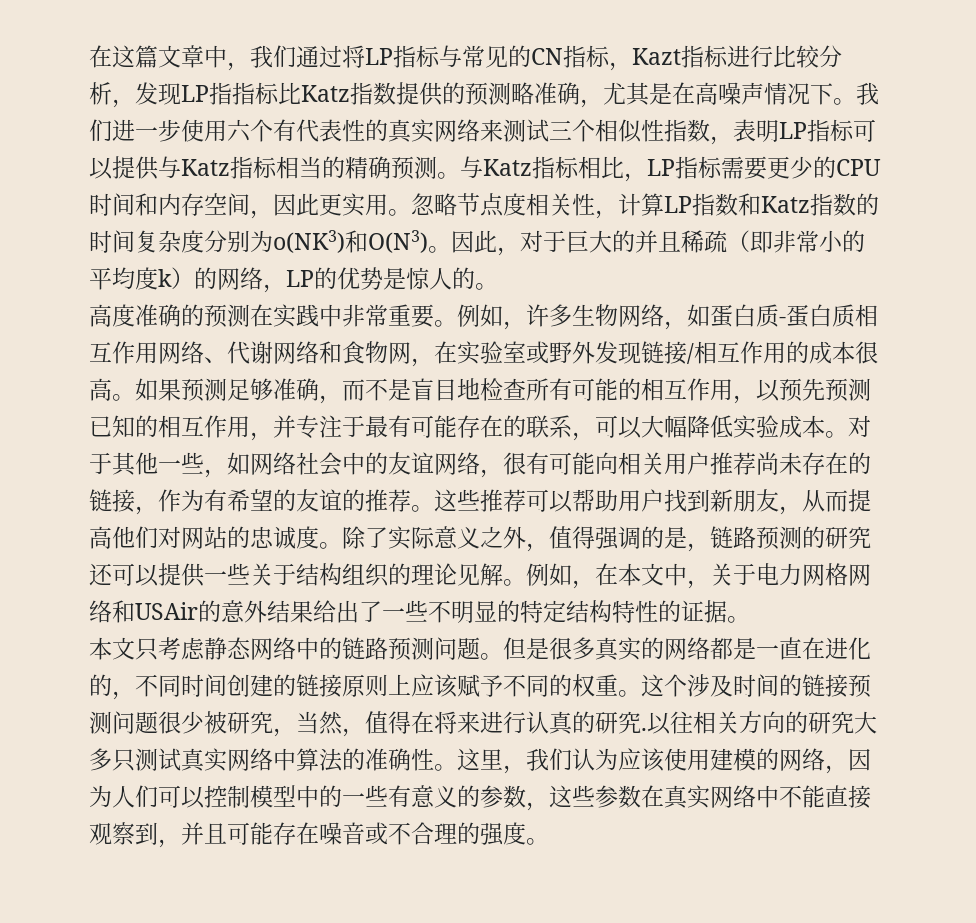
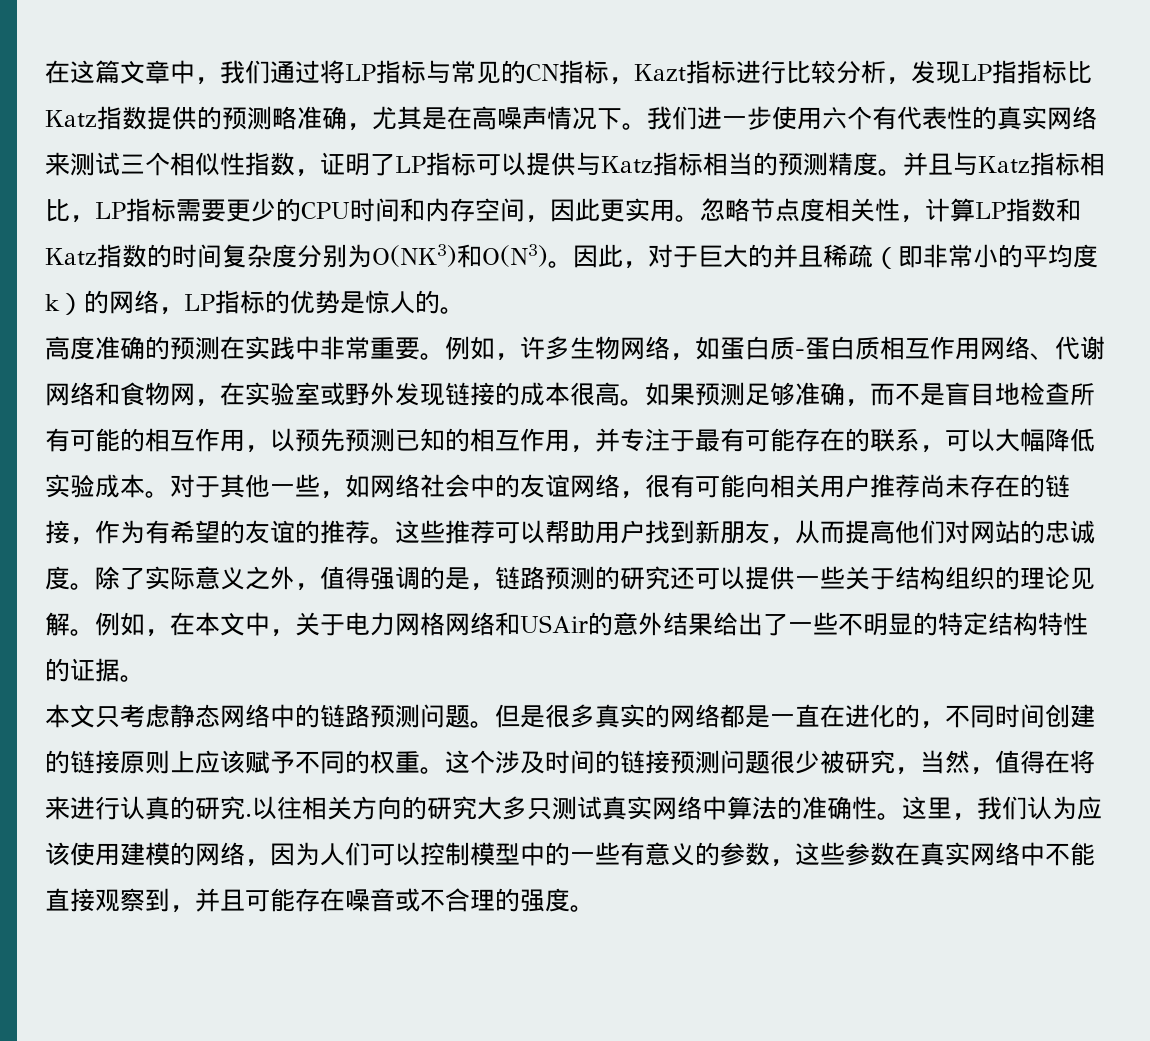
- 我们进一步使用六个有代表性的真实网络来测试三个相似性指数，表明LP指标可以提供与Katz指标相当的精确预测。与Katz指标相比，LP指标需要更少的CPU时间和内存空间，因此更实用。
+ 我们进一步使用六个有代表性的真实网络来测试三个相似性指数，证明了LP指标可以提供与Katz指标相当的预测精度。并且与Katz指标相比，LP指标需要更少的CPU时间和内存空间，因此更实用。
- 忽略节点度相关性，计算LP指数和Katz指数的时间复杂度分别为o(NK3)和O(N3)。
+ 忽略节点度相关性，计算LP指数和Katz指数的时间复杂度分别为O(NK3)和O(N3)。
- 因此，对于巨大的并且稀疏（即非常小的平均度k）的网络，LP的优势是惊人的。
+ 因此，对于巨大的并且稀疏（即非常小的平均度k）的网络，LP指标的优势是惊人的。
- 例如，许多生物网络，如蛋白质-蛋白质相互作用网络、代谢网络和食物网，在实验室或野外发现链接/相互作用的成本很高。
+ 例如，许多生物网络，如蛋白质-蛋白质相互作用网络、代谢网络和食物网，在实验室或野外发现链接的成本很高。

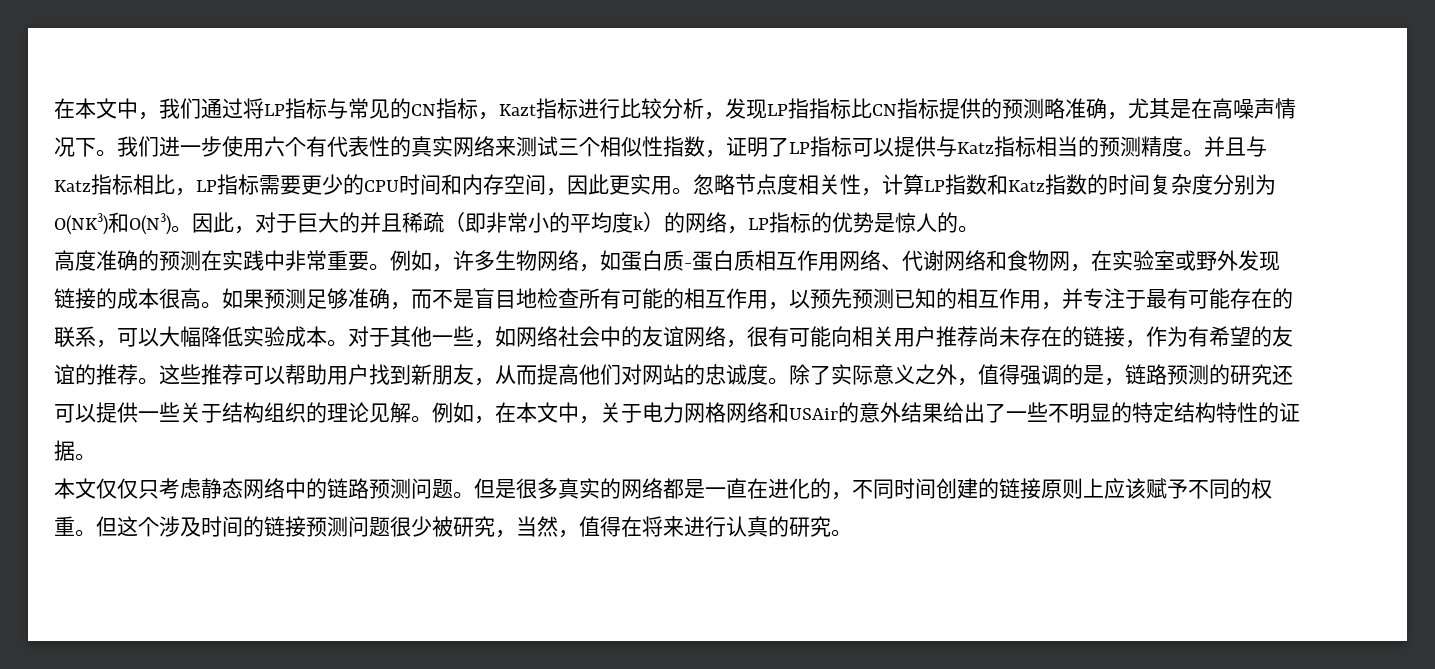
- 在这篇文章中，我们通过将LP指标与常见的CN指标，Kazt指标进行比较分析，发现LP指指标比Katz指数提供的预测略准确，尤其是在高噪声情况下。
+ 在本文中，我们通过将LP指标与常见的CN指标，Kazt指标进行比较分析，发现LP指指标比CN指标提供的预测略准确，尤其是在高噪声情况下。
- 本文只考虑静态网络中的链路预测问题。
+ 本文仅仅只考虑静态网络中的链路预测问题。
- 这个涉及时间的链接预测问题很少被研究，当然，值得在将来进行认真的研究.以往相关方向的研究大多只测试真实网络中算法的准确性。这里，我们认为应该使用建模的网络，因为人们可以控制模型中的一些有意义的参数，这些参数在真实网络中不能直接观察到，并且可能存在噪音或不合理的强度。
+ 但这个涉及时间的链接预测问题很少被研究，当然，值得在将来进行认真的研究。

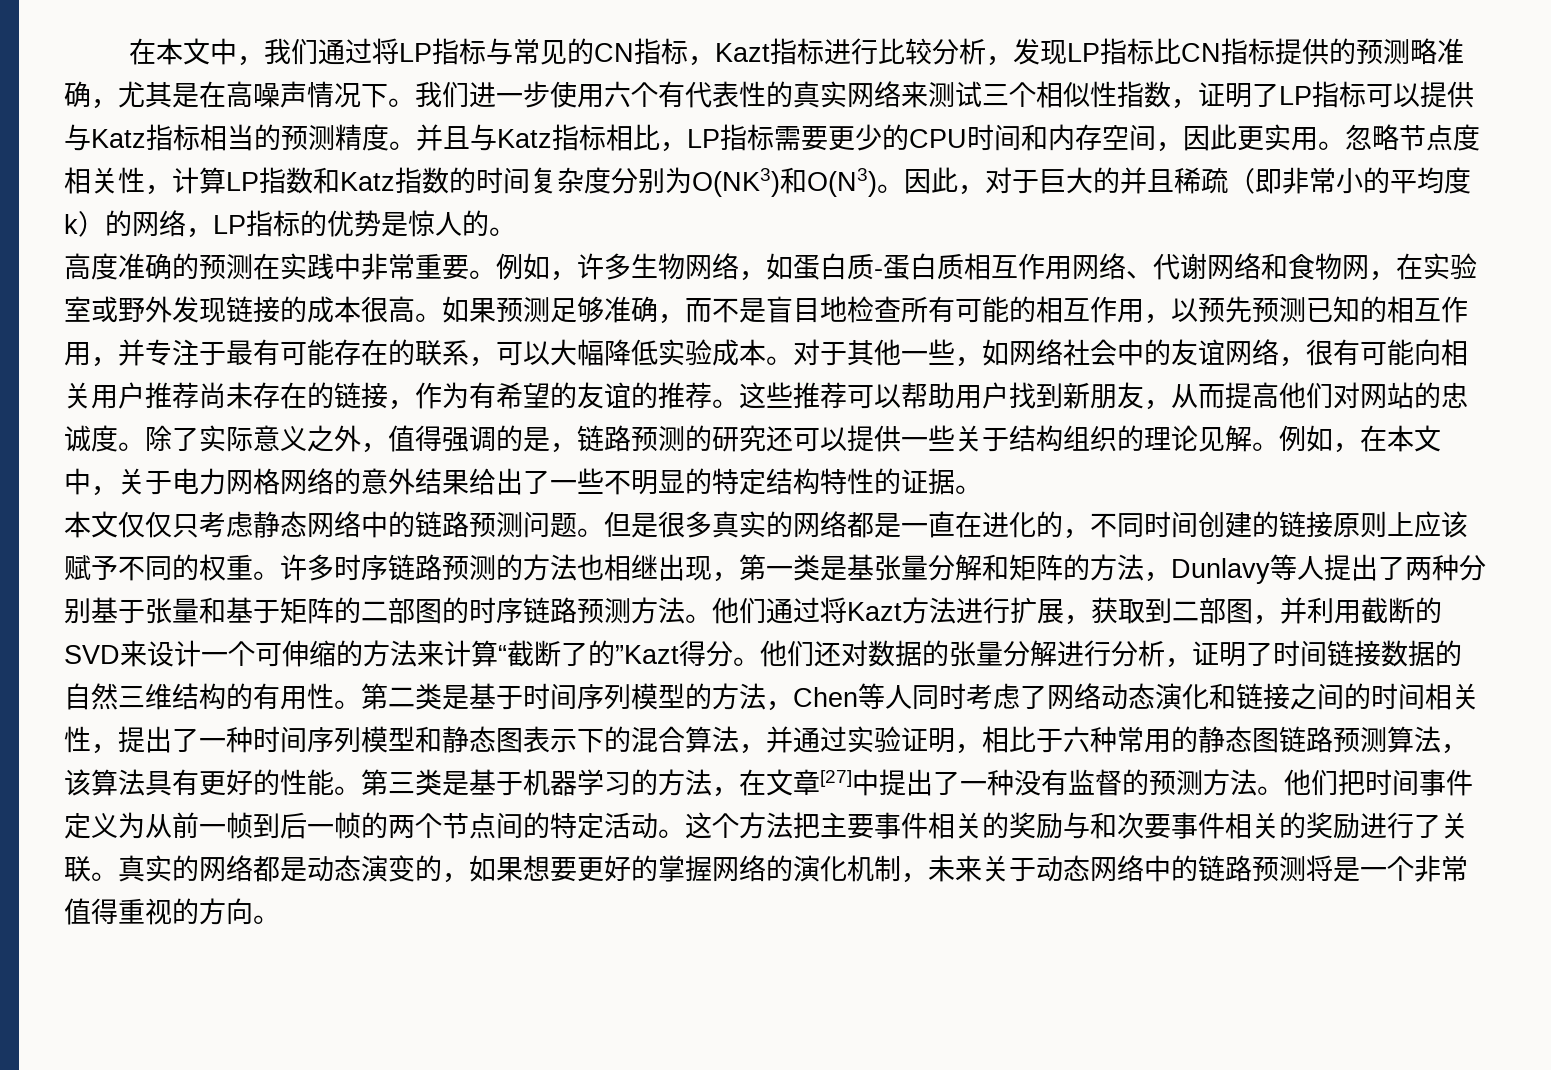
- 在本文中，我们通过将LP指标与常见的CN指标，Kazt指标进行比较分析，发现LP指指标比CN指标提供的预测略准确，尤其是在高噪声情况下。
+ 在本文中，我们通过将LP指标与常见的CN指标，Kazt指标进行比较分析，发现LP指标比CN指标提供的预测略准确，尤其是在高噪声情况下。
- 例如，在本文中，关于电力网格网络和USAir的意外结果给出了一些不明显的特定结构特性的证据。
+ 例如，在本文中，关于电力网格网络的意外结果给出了一些不明显的特定结构特性的证据。
- 但这个涉及时间的链接预测问题很少被研究，当然，值得在将来进行认真的研究。
+ 许多时序链路预测的方法也相继出现，第一类是基张量分解和矩阵的方法，Dunlavy等人提出了两种分别基于张量和基于矩阵的二部图的时序链路预测方法。他们通过将Kazt方法进行扩展，获取到二部图，并利用截断的SVD来设计一个可伸缩的方法来计算“截断了的”Kazt得分。他们还对数据的张量分解进行分析，证明了时间链接数据的自然三维结构的有用性。第二类是基于时间序列模型的方法，Chen等人同时考虑了网络动态演化和链接之间的时间相关性，提出了一种时间序列模型和静态图表示下的混合算法，并通过实验证明，相比于六种常用的静态图链路预测算法，该算法具有更好的性能。第三类是基于机器学习的方法，在文章[27]中提出了一种没有监督的预测方法。他们把时间事件定义为从前一帧到后一帧的两个节点间的特定活动。这个方法把主要事件相关的奖励与和次要事件相关的奖励进行了关联。真实的网络都是动态演变的，如果想要更好的掌握网络的演化机制，未来关于动态网络中的链路预测将是一个非常值得重视的方向。

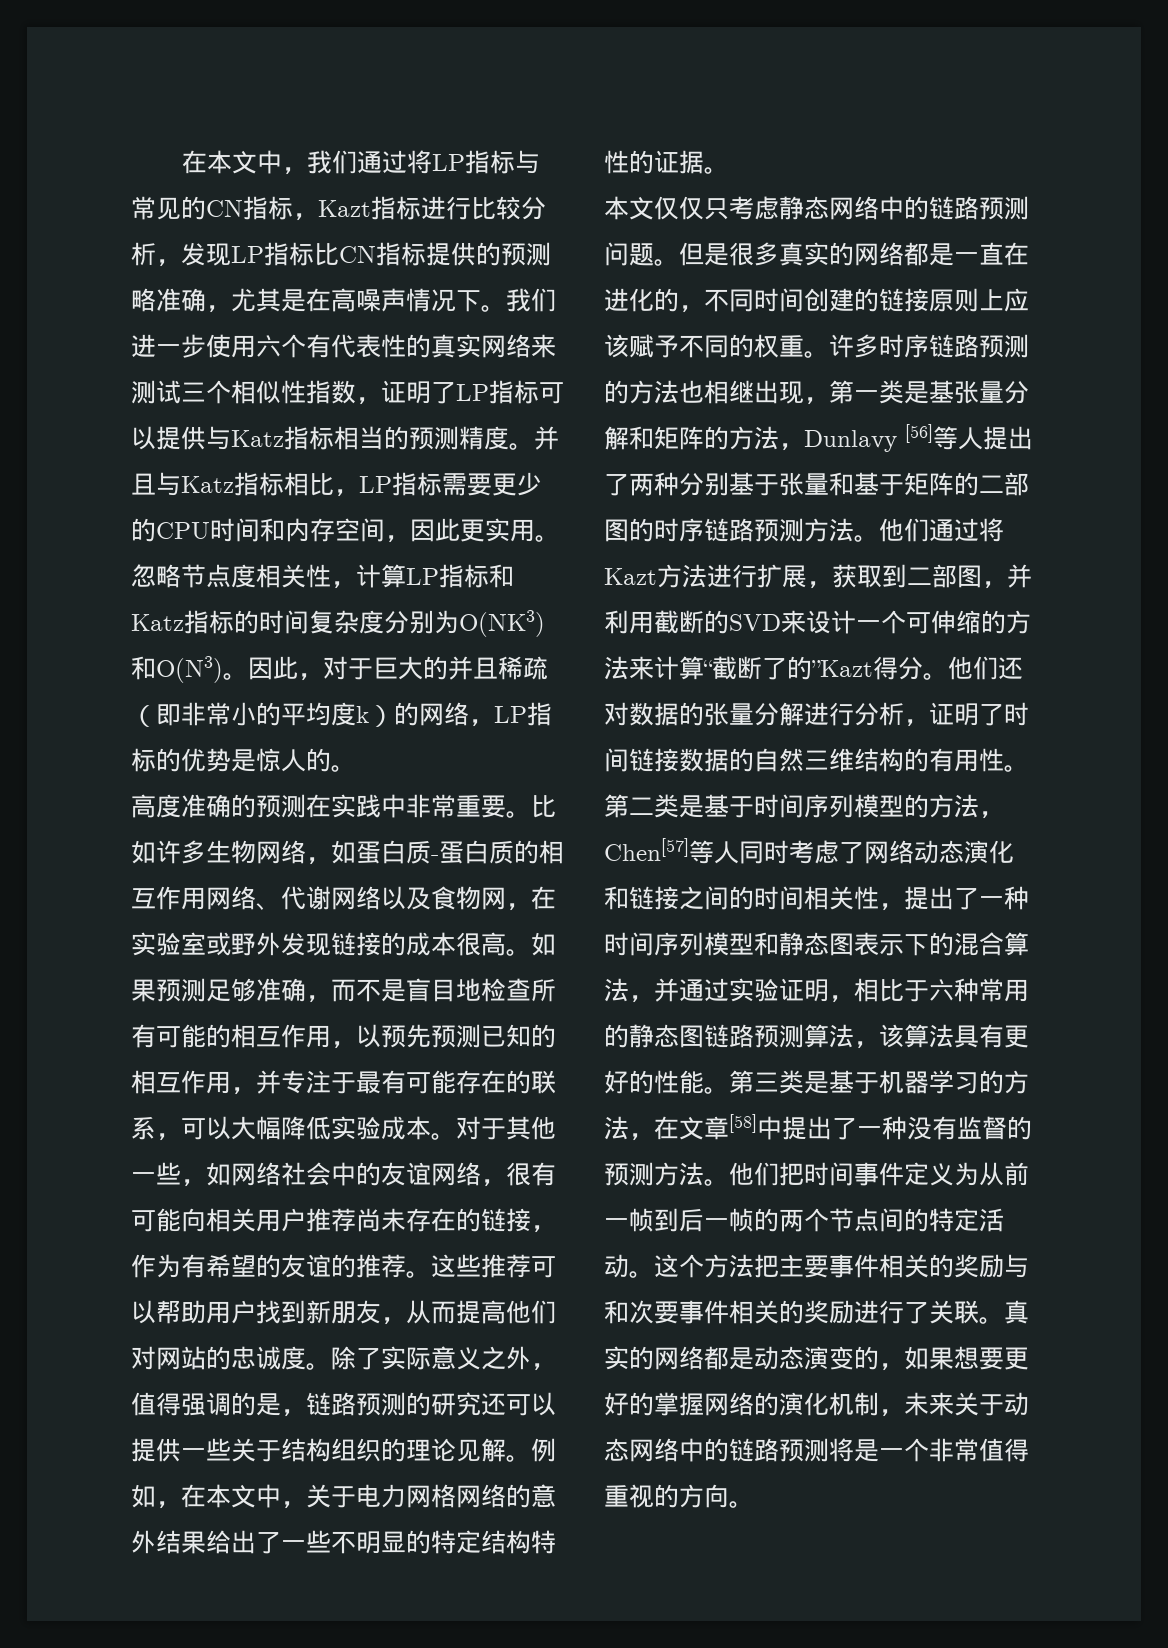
- 忽略节点度相关性，计算LP指数和Katz指数的时间复杂度分别为O(NK3)和O(N3)。
+ 忽略节点度相关性，计算LP指标和Katz指标的时间复杂度分别为O(NK3)和O(N3)。
- 例如，许多生物网络，如蛋白质-蛋白质相互作用网络、代谢网络和食物网，在实验室或野外发现链接的成本很高。
+ 比如许多生物网络，如蛋白质-蛋白质的相互作用网络、代谢网络以及食物网，在实验室或野外发现链接的成本很高。
- 许多时序链路预测的方法也相继出现，第一类是基张量分解和矩阵的方法，Dunlavy等人提出了两种分别基于张量和基于矩阵的二部图的时序链路预测方法。
+ 许多时序链路预测的方法也相继出现，第一类是基张量分解和矩阵的方法，Dunlavy [56]等人提出了两种分别基于张量和基于矩阵的二部图的时序链路预测方法。
- 第二类是基于时间序列模型的方法，Chen等人同时考虑了网络动态演化和链接之间的时间相关性，提出了一种时间序列模型和静态图表示下的混合算法，并通过实验证明，相比于六种常用的静态图链路预测算法，该算法具有更好的性能。
+ 第二类是基于时间序列模型的方法，Chen[57]等人同时考虑了网络动态演化和链接之间的时间相关性，提出了一种时间序列模型和静态图表示下的混合算法，并通过实验证明，相比于六种常用的静态图链路预测算法，该算法具有更好的性能。
- 第三类是基于机器学习的方法，在文章[27]中提出了一种没有监督的预测方法。
+ 第三类是基于机器学习的方法，在文章[58]中提出了一种没有监督的预测方法。

